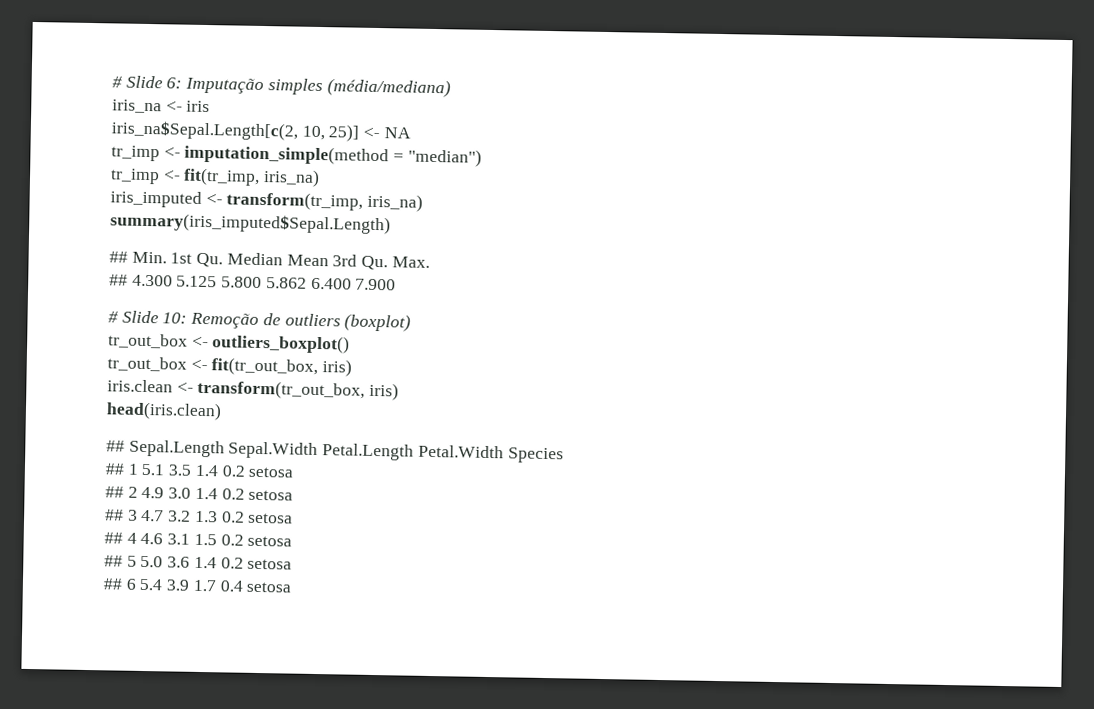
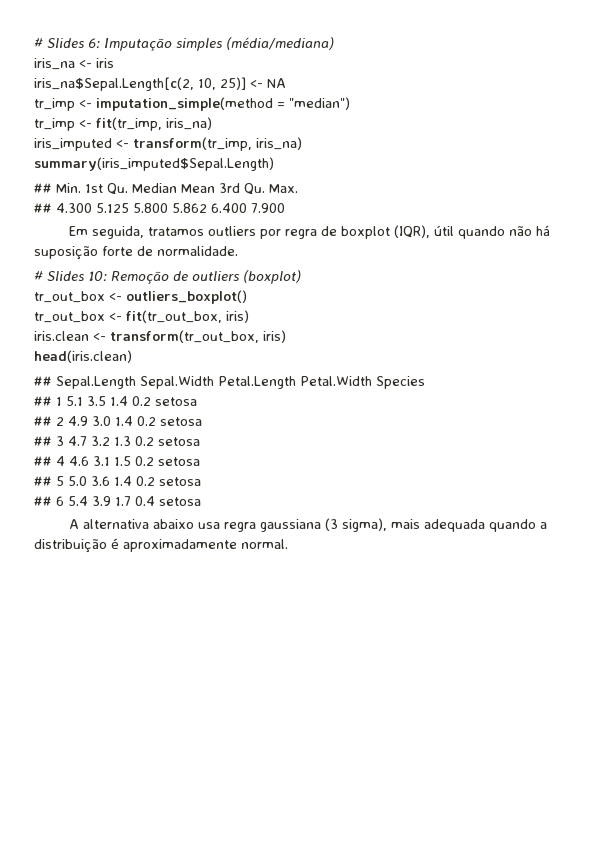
- # Slide 6: Imputação simples (média/mediana)
+ # Slides 6: Imputação simples (média/mediana)
- # Slide 10: Remoção de outliers (boxplot)
+ Em seguida, tratamos outliers por regra de boxplot (IQR), útil quando não há suposição forte de normalidade.
+ # Slides 10: Remoção de outliers (boxplot)
+ A alternativa abaixo usa regra gaussiana (3 sigma), mais adequada quando a distribuição é aproximadamente normal.

